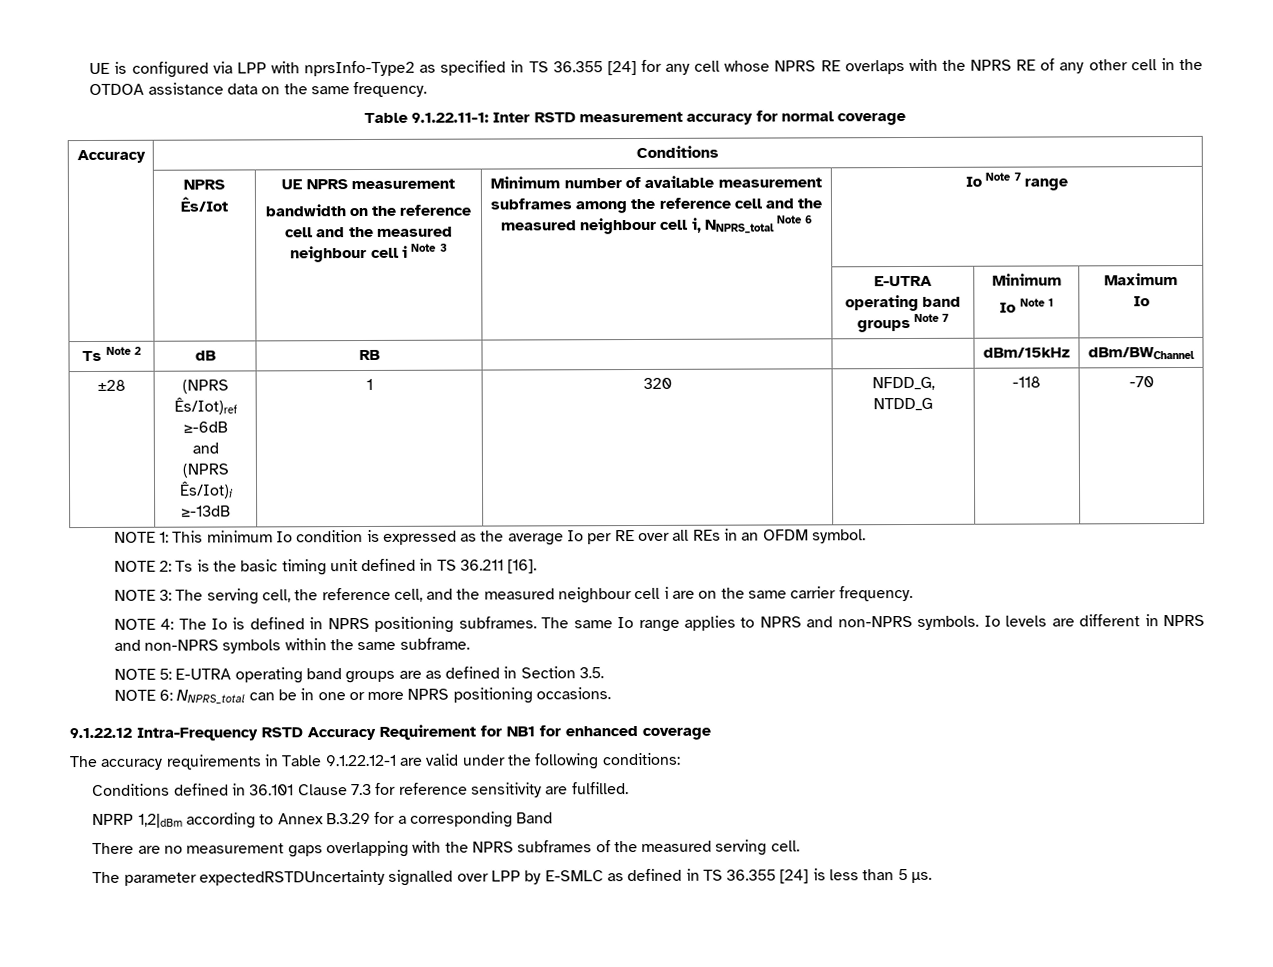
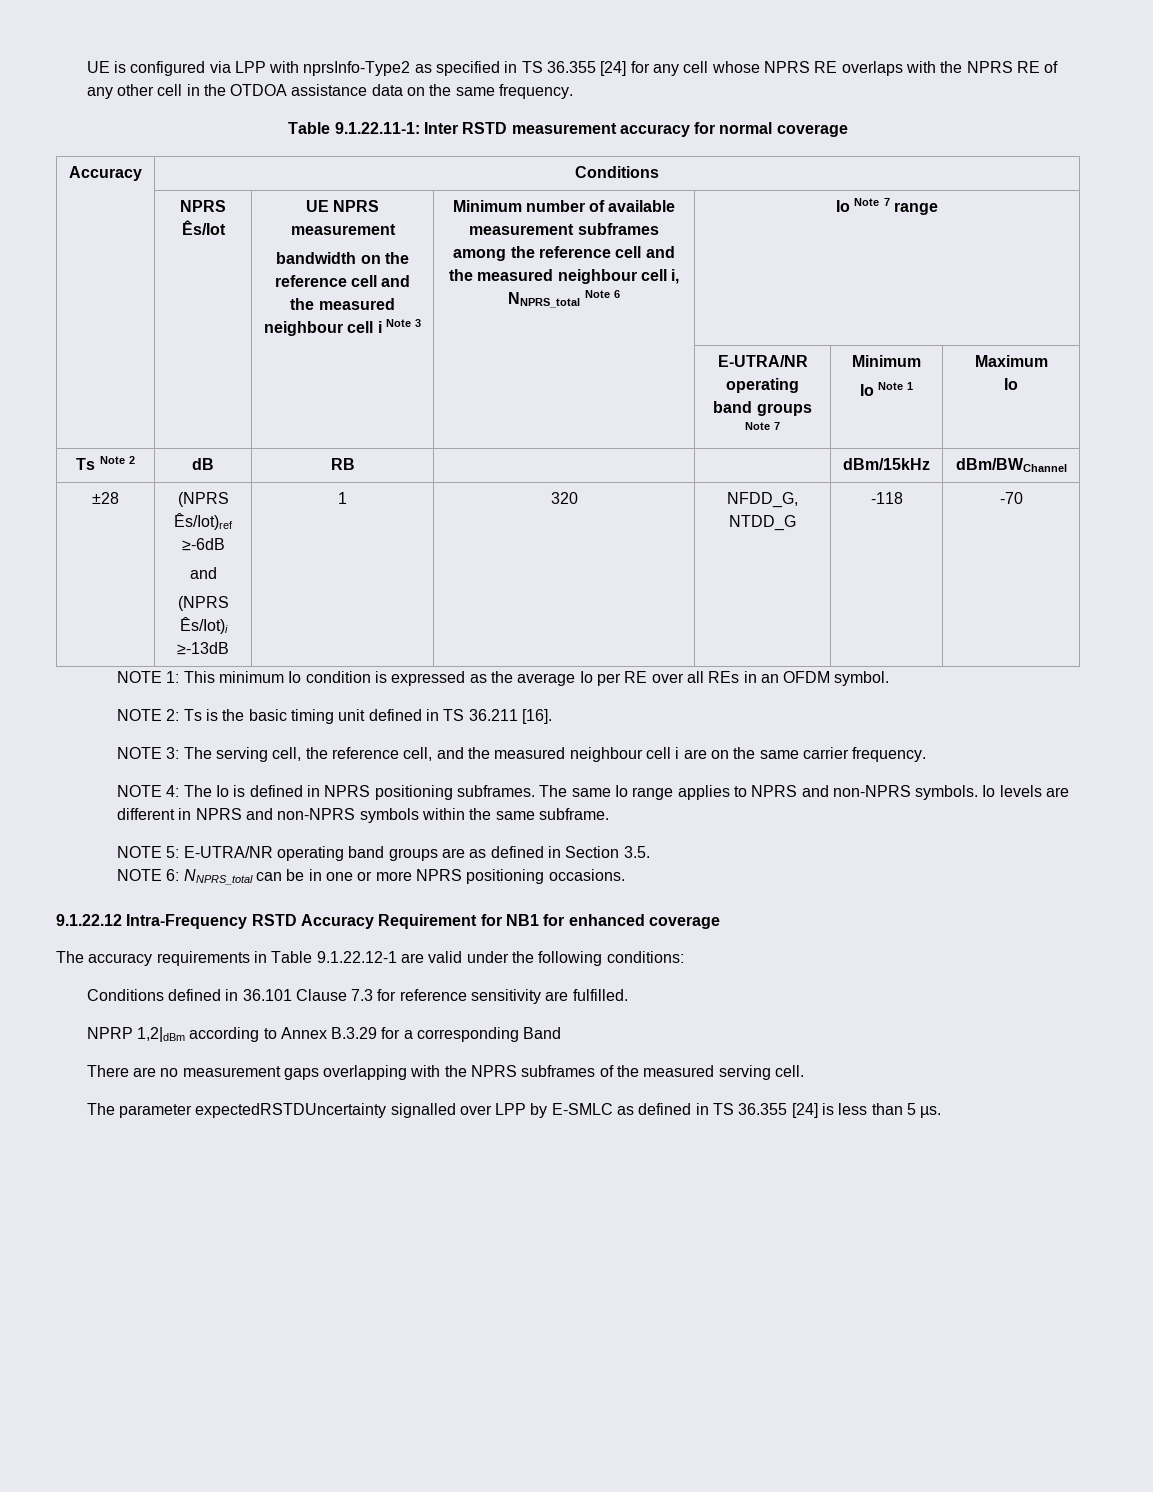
- | | | | E-UTRA operating band groups Note 7 | Minimum
+ | | | | E-UTRA/NR operating band groups Note 7 | Minimum
- NOTE 5: E-UTRA operating band groups are as defined in Section 3.5.
+ NOTE 5: E-UTRA/NR operating band groups are as defined in Section 3.5.

